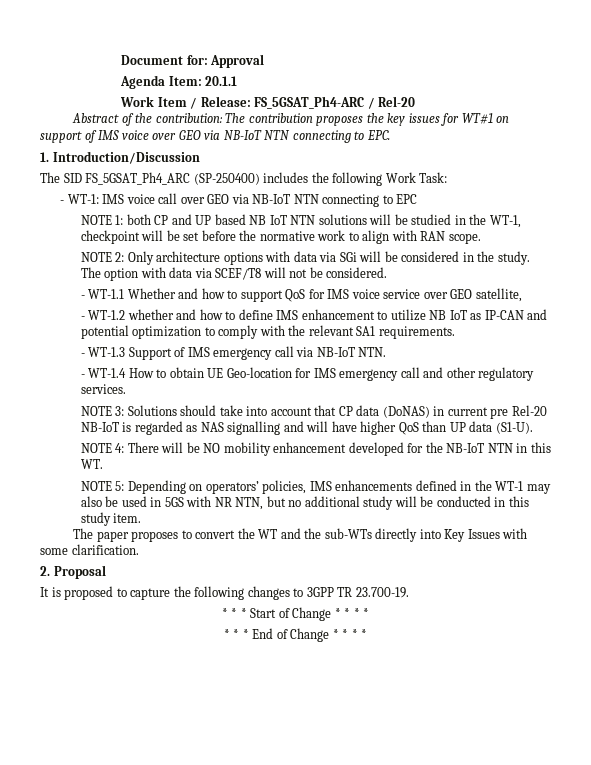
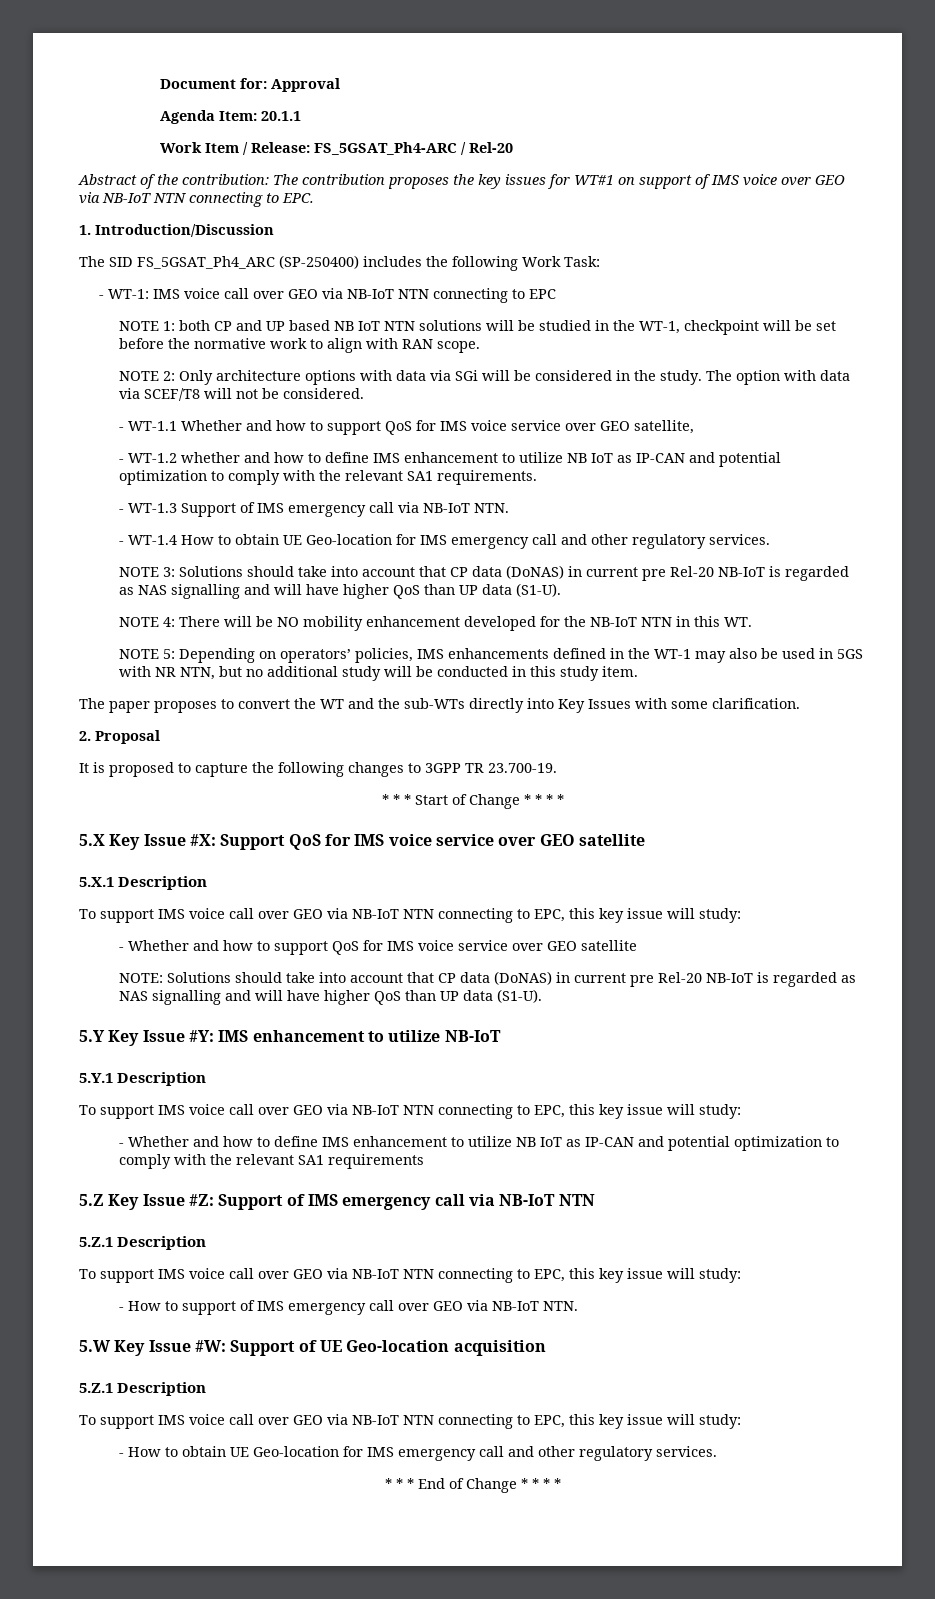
+ 5.X Key Issue #X: Support QoS for IMS voice service over GEO satellite
+ 5.X.1 Description
+ To support IMS voice call over GEO via NB-IoT NTN connecting to EPC, this key issue will study:
+ - Whether and how to support QoS for IMS voice service over GEO satellite
+ NOTE: Solutions should take into account that CP data (DoNAS) in current pre Rel-20 NB-IoT is regarded as NAS signalling and will have higher QoS than UP data (S1-U).
+ 5.Y Key Issue #Y: IMS enhancement to utilize NB-IoT
+ 5.Y.1 Description
+ To support IMS voice call over GEO via NB-IoT NTN connecting to EPC, this key issue will study:
+ - Whether and how to define IMS enhancement to utilize NB IoT as IP-CAN and potential optimization to comply with the relevant SA1 requirements
+ 5.Z Key Issue #Z: Support of IMS emergency call via NB-IoT NTN
+ 5.Z.1 Description
+ To support IMS voice call over GEO via NB-IoT NTN connecting to EPC, this key issue will study:
+ - How to support of IMS emergency call over GEO via NB-IoT NTN.
+ 5.W Key Issue #W: Support of UE Geo-location acquisition
+ 5.Z.1 Description
+ To support IMS voice call over GEO via NB-IoT NTN connecting to EPC, this key issue will study:
+ - How to obtain UE Geo-location for IMS emergency call and other regulatory services.

